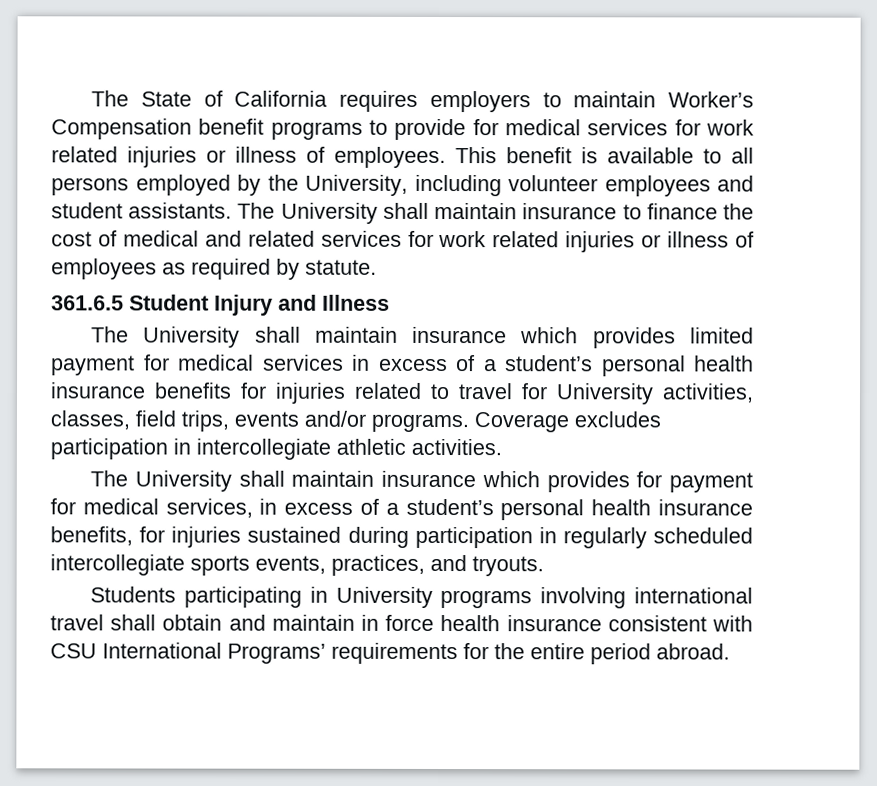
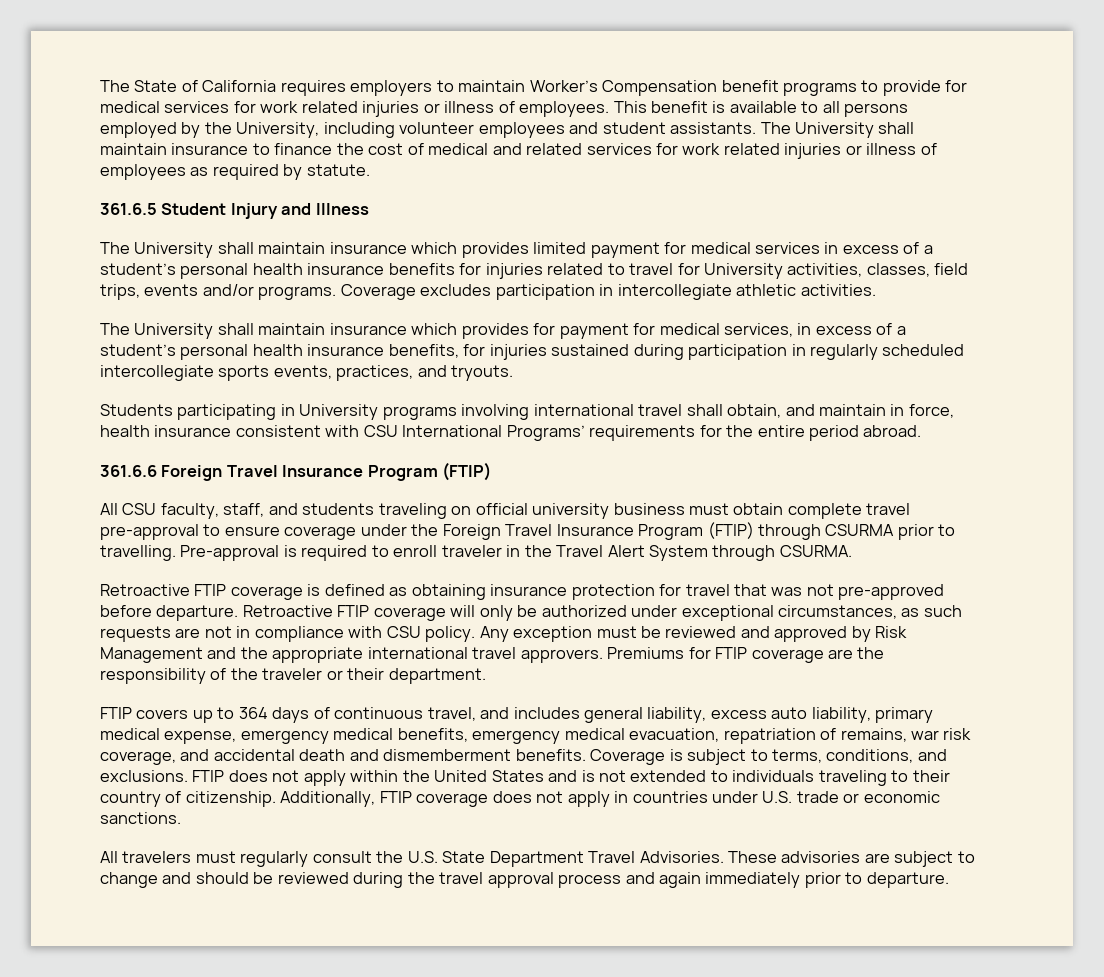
- Students participating in University programs involving international travel shall obtain and maintain in force health insurance consistent with CSU International Programs’ requirements for the entire period abroad.
+ Students participating in University programs involving international travel shall obtain, and maintain in force, health insurance consistent with CSU International Programs’ requirements for the entire period abroad.
+ 361.6.6 Foreign Travel Insurance Program (FTIP)
+ All CSU faculty, staff, and students traveling on official university business must obtain complete travel pre-approval to ensure coverage under the Foreign Travel Insurance Program (FTIP) through CSURMA prior to travelling. Pre-approval is required to enroll traveler in the Travel Alert System through CSURMA.
+ Retroactive FTIP coverage is defined as obtaining insurance protection for travel that was not pre-approved before departure. Retroactive FTIP coverage will only be authorized under exceptional circumstances, as such requests are not in compliance with CSU policy. Any exception must be reviewed and approved by Risk Management and the appropriate international travel approvers. Premiums for FTIP coverage are the responsibility of the traveler or their department.
+ FTIP covers up to 364 days of continuous travel, and includes general liability, excess auto liability, primary medical expense, emergency medical benefits, emergency medical evacuation, repatriation of remains, war risk coverage, and accidental death and dismemberment benefits. Coverage is subject to terms, conditions, and exclusions. FTIP does not apply within the United States and is not extended to individuals traveling to their country of citizenship. Additionally, FTIP coverage does not apply in countries under U.S. trade or economic sanctions.
+ All travelers must regularly consult the U.S. State Department Travel Advisories. These advisories are subject to change and should be reviewed during the travel approval process and again immediately prior to departure.

